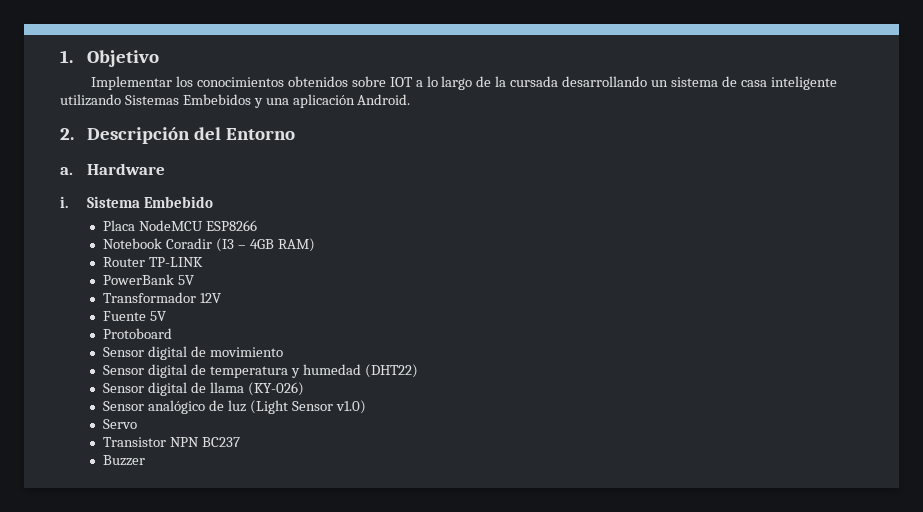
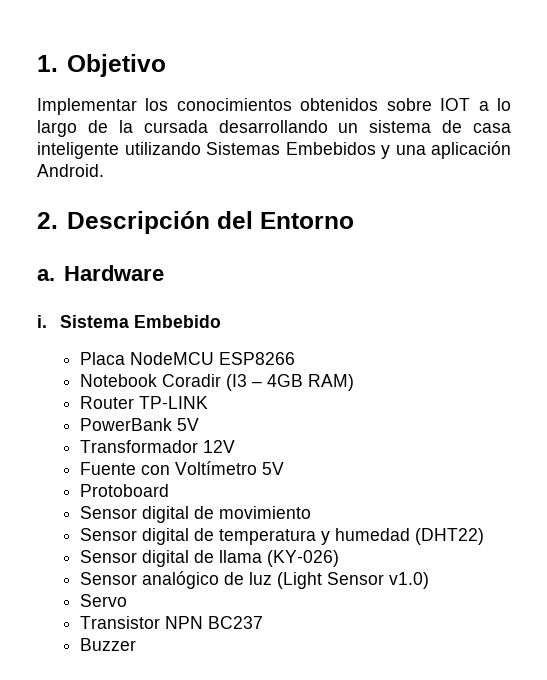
- Fuente 5V
+ Fuente con Voltímetro 5V

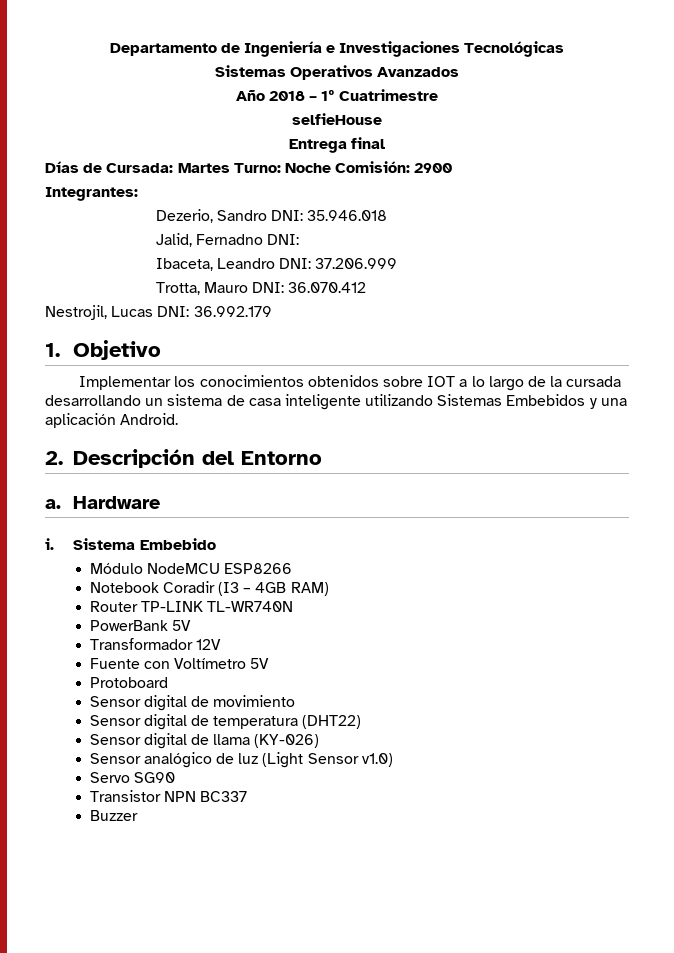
+ Departamento de Ingeniería e Investigaciones Tecnológicas
+ Sistemas Operativos Avanzados
+ Año 2018 – 1º Cuatrimestre
+ selfieHouse
+ Entrega final
+ Días de Cursada: Martes Turno: Noche Comisión: 2900
+ Integrantes:
+ Dezerio, Sandro DNI: 35.946.018
+ Jalid, Fernadno DNI:
+ Ibaceta, Leandro DNI: 37.206.999
+ Trotta, Mauro DNI: 36.070.412
+ Nestrojil, Lucas DNI: 36.992.179
- Placa NodeMCU ESP8266
+ Módulo NodeMCU ESP8266
- Router TP-LINK
+ Router TP-LINK TL-WR740N
- Sensor digital de temperatura y humedad (DHT22)
+ Sensor digital de temperatura (DHT22)
- Servo
+ Servo SG90
- Transistor NPN BC237
+ Transistor NPN BC337

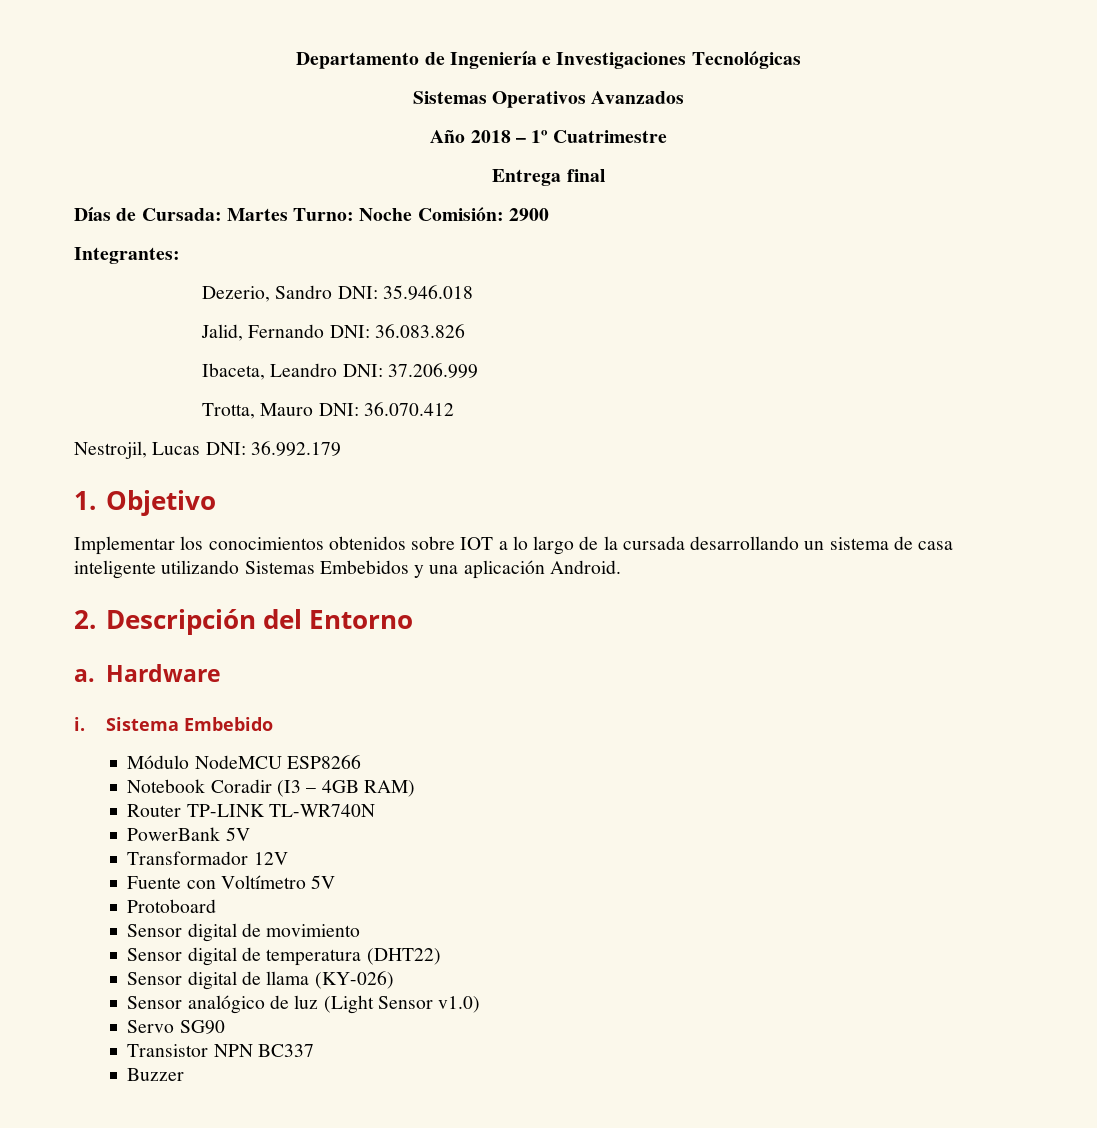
- selfieHouse
- Jalid, Fernadno DNI:
+ Jalid, Fernando DNI: 36.083.826

